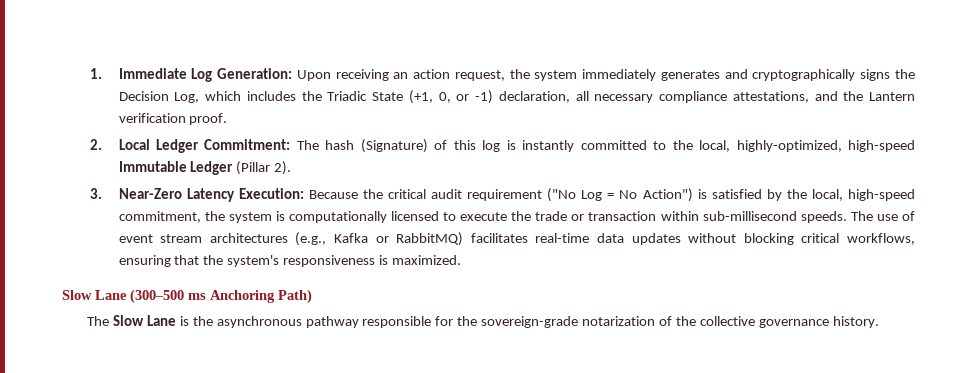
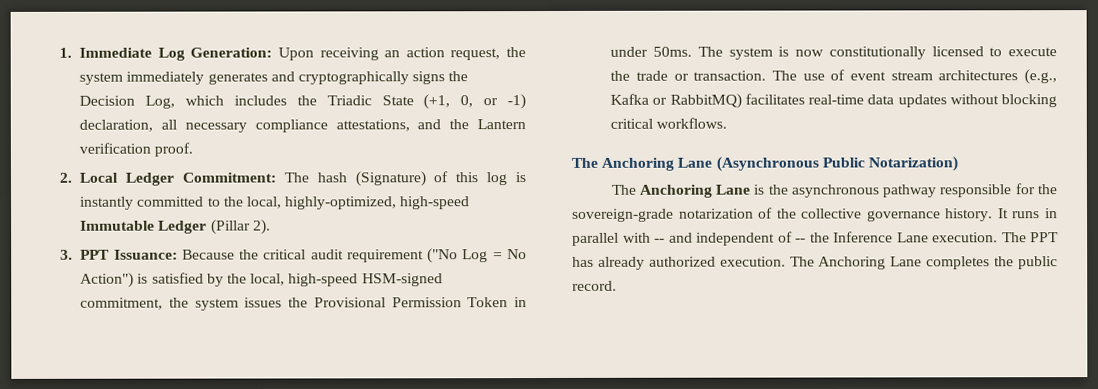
- 3. Near-Zero Latency Execution: Because the critical audit requirement ("No Log = No Action") is satisfied by the local, high-speed commitment, the system is computationally licensed to execute the trade or transaction within sub-millisecond speeds.
+ 3. PPT Issuance: Because the critical audit requirement ("No Log = No Action") is satisfied by the local, high-speed HSM-signed commitment, the system issues the Provisional Permission Token in under 50ms. The system is now constitutionally licensed to execute the trade or transaction.
- The use of event stream architectures (e.g., Kafka or RabbitMQ) facilitates real-time data updates without blocking critical workflows, ensuring that the system's responsiveness is maximized.
- Slow Lane (300–500 ms Anchoring Path)
- The Slow Lane is the asynchronous pathway responsible for the sovereign-grade notarization of the collective governance history.
+ The use of event stream architectures (e.g., Kafka or RabbitMQ) facilitates real-time data updates without blocking critical workflows.
+ The Anchoring Lane (Asynchronous Public Notarization)
+ The Anchoring Lane is the asynchronous pathway responsible for the sovereign-grade notarization of the collective governance history.
+ It runs in parallel with -- and independent of -- the Inference Lane execution. The PPT has already authorized execution. The Anchoring Lane completes the public record.

